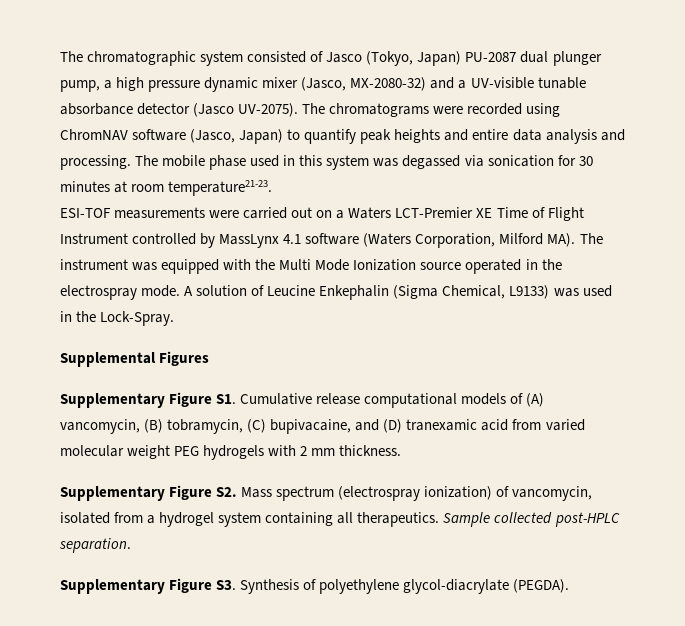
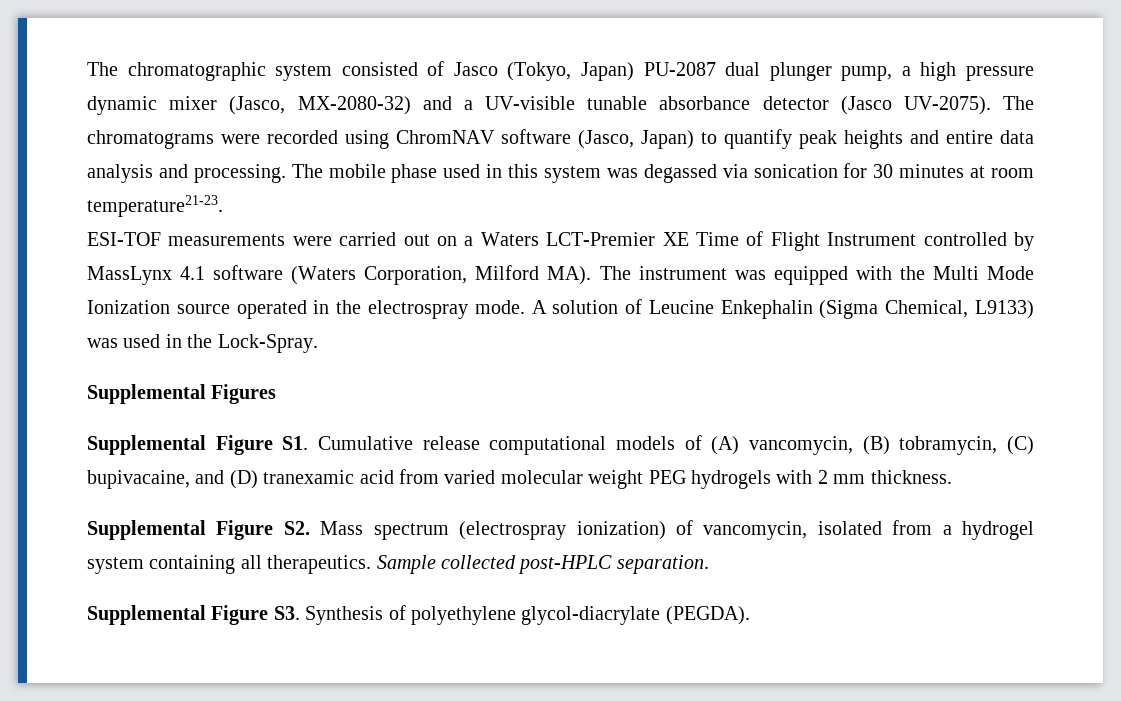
- Supplementary Figure S1. Cumulative release computational models of (A) vancomycin, (B) tobramycin, (C) bupivacaine, and (D) tranexamic acid from varied molecular weight PEG hydrogels with 2 mm thickness.
+ Supplemental Figure S1. Cumulative release computational models of (A) vancomycin, (B) tobramycin, (C) bupivacaine, and (D) tranexamic acid from varied molecular weight PEG hydrogels with 2 mm thickness.
- Supplementary Figure S2. Mass spectrum (electrospray ionization) of vancomycin, isolated from a hydrogel system containing all therapeutics.
+ Supplemental Figure S2. Mass spectrum (electrospray ionization) of vancomycin, isolated from a hydrogel system containing all therapeutics.
- Supplementary Figure S3. Synthesis of polyethylene glycol-diacrylate (PEGDA).
+ Supplemental Figure S3. Synthesis of polyethylene glycol-diacrylate (PEGDA).

